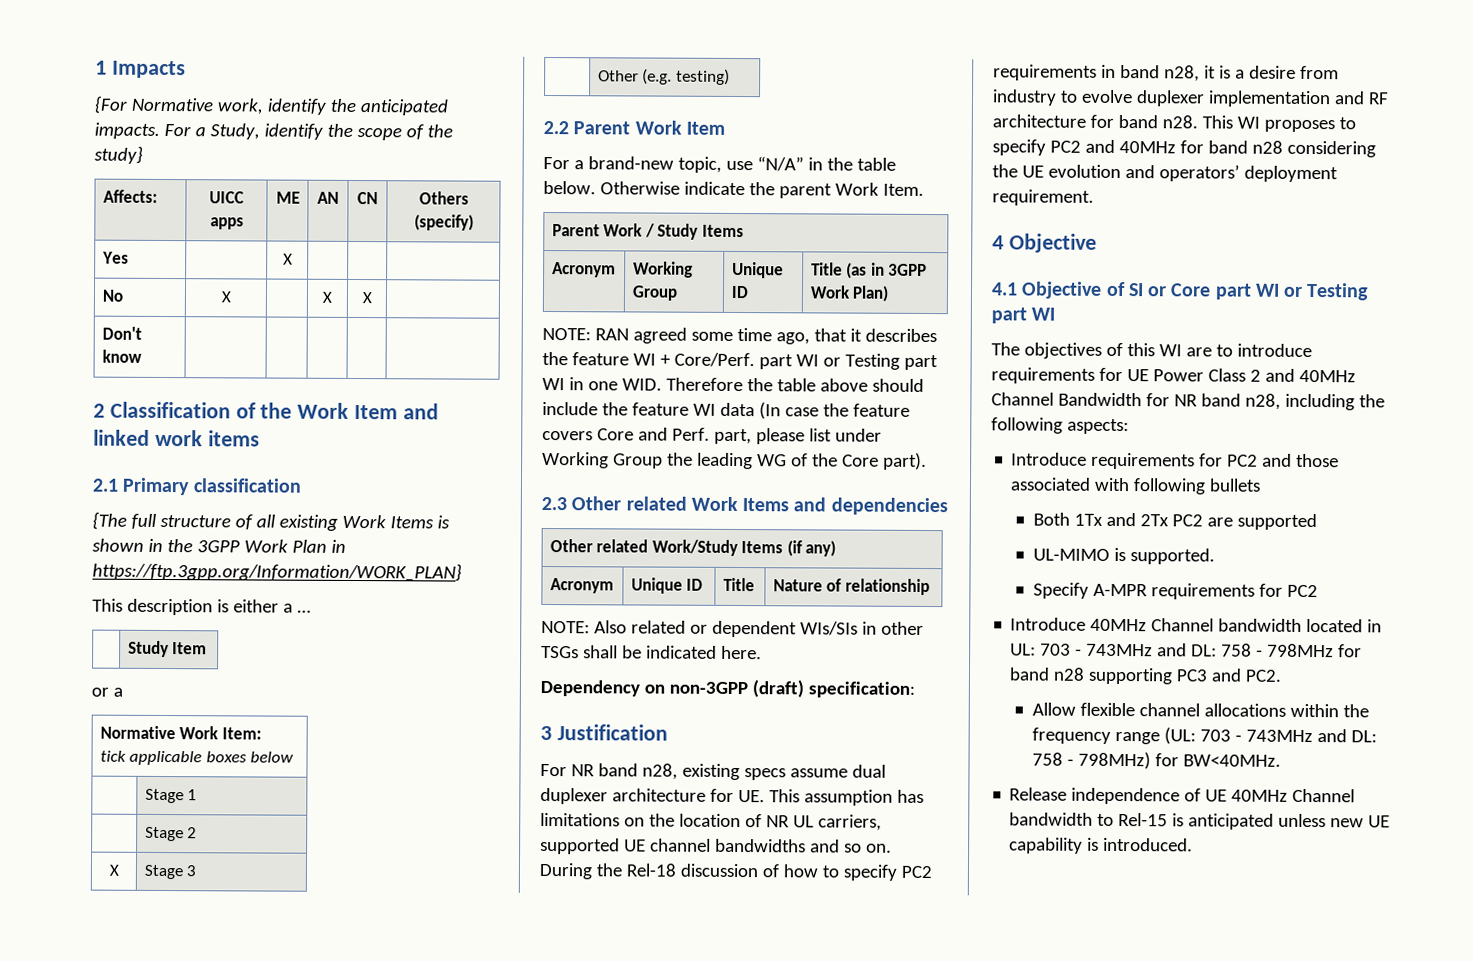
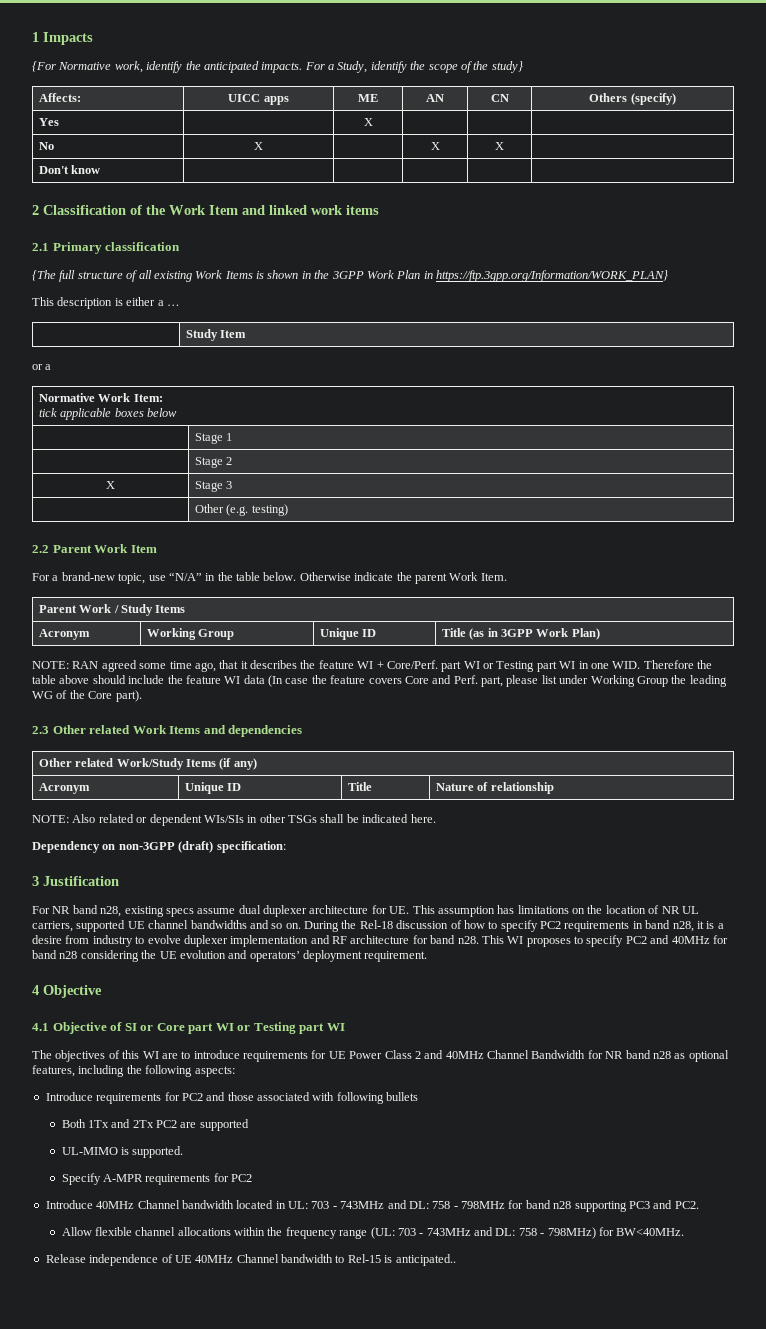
- The objectives of this WI are to introduce requirements for UE Power Class 2 and 40MHz Channel Bandwidth for NR band n28, including the following aspects:
+ The objectives of this WI are to introduce requirements for UE Power Class 2 and 40MHz Channel Bandwidth for NR band n28 as optional features, including the following aspects:
- Release independence of UE 40MHz Channel bandwidth to Rel-15 is anticipated unless new UE capability is introduced.
+ Release independence of UE 40MHz Channel bandwidth to Rel-15 is anticipated..

